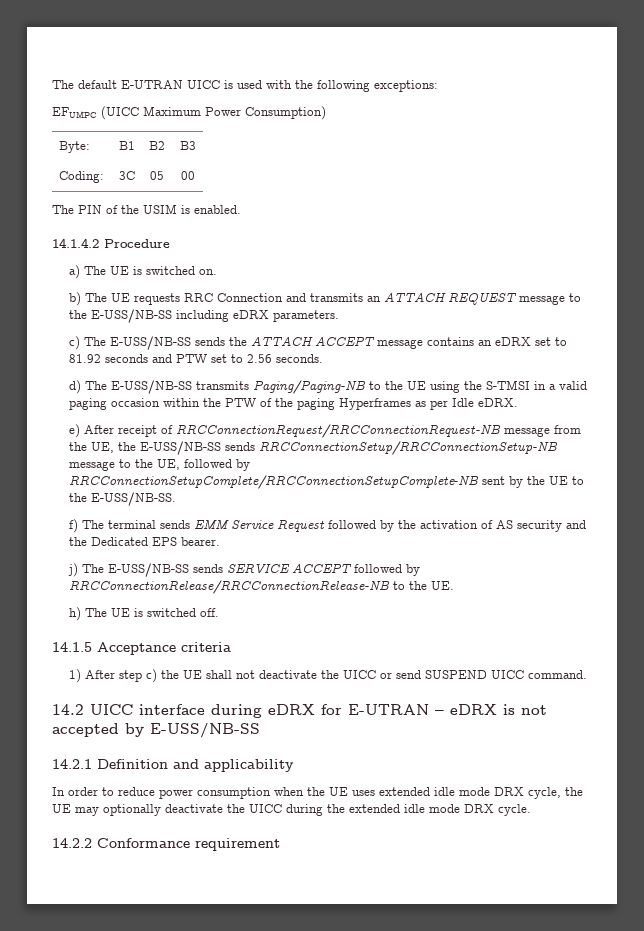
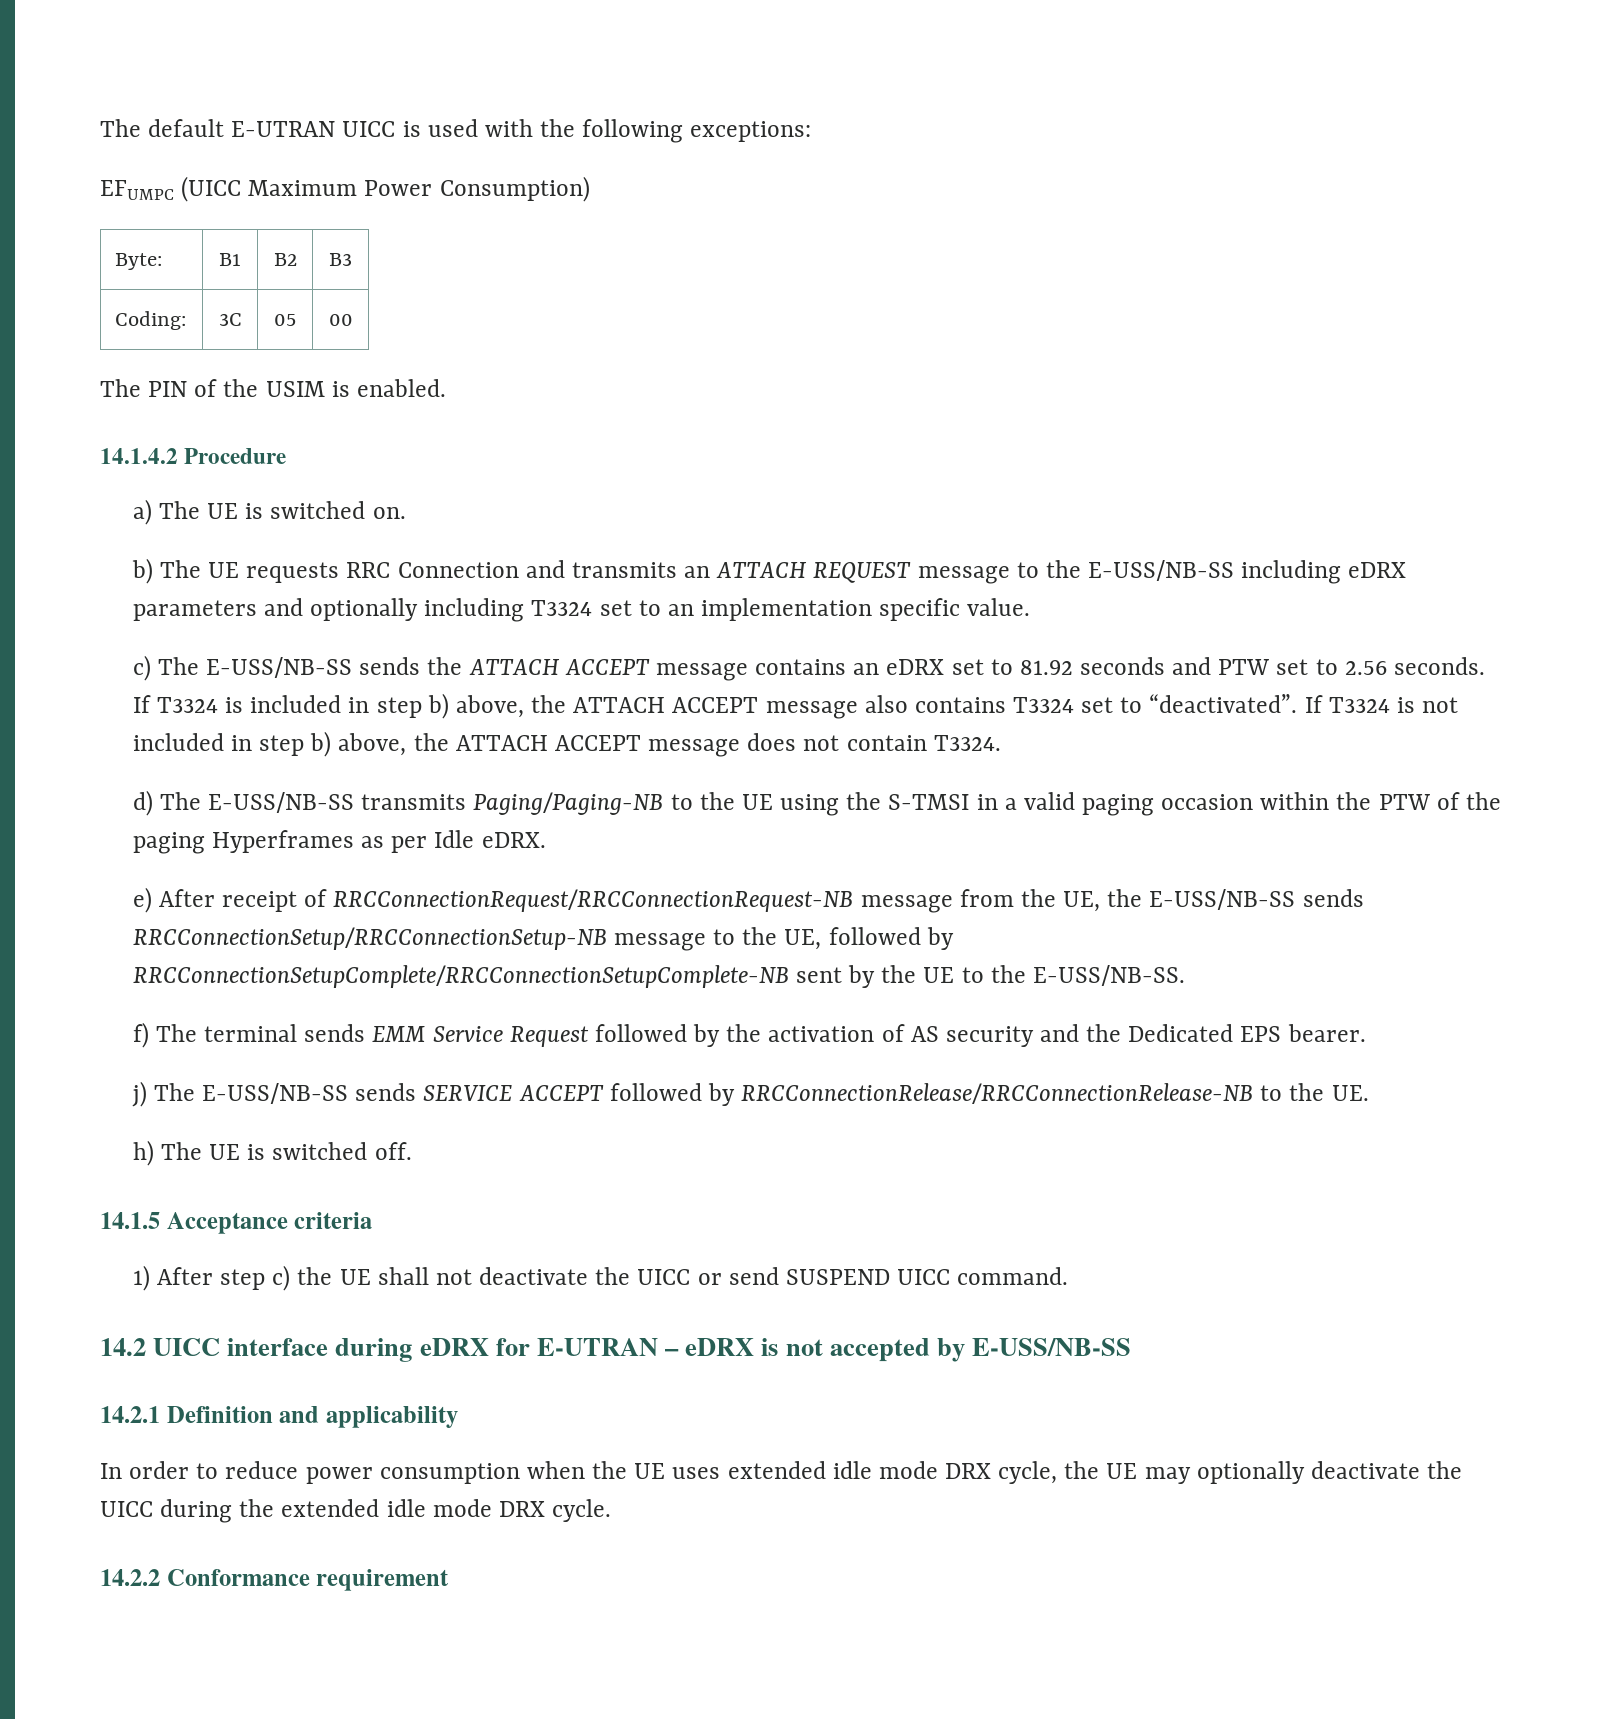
- b) The UE requests RRC Connection and transmits an ATTACH REQUEST message to the E-USS/NB-SS including eDRX parameters.
+ b) The UE requests RRC Connection and transmits an ATTACH REQUEST message to the E-USS/NB-SS including eDRX parameters and optionally including T3324 set to an implementation specific value.
+ If T3324 is included in step b) above, the ATTACH ACCEPT message also contains T3324 set to “deactivated”. If T3324 is not included in step b) above, the ATTACH ACCEPT message does not contain T3324.

